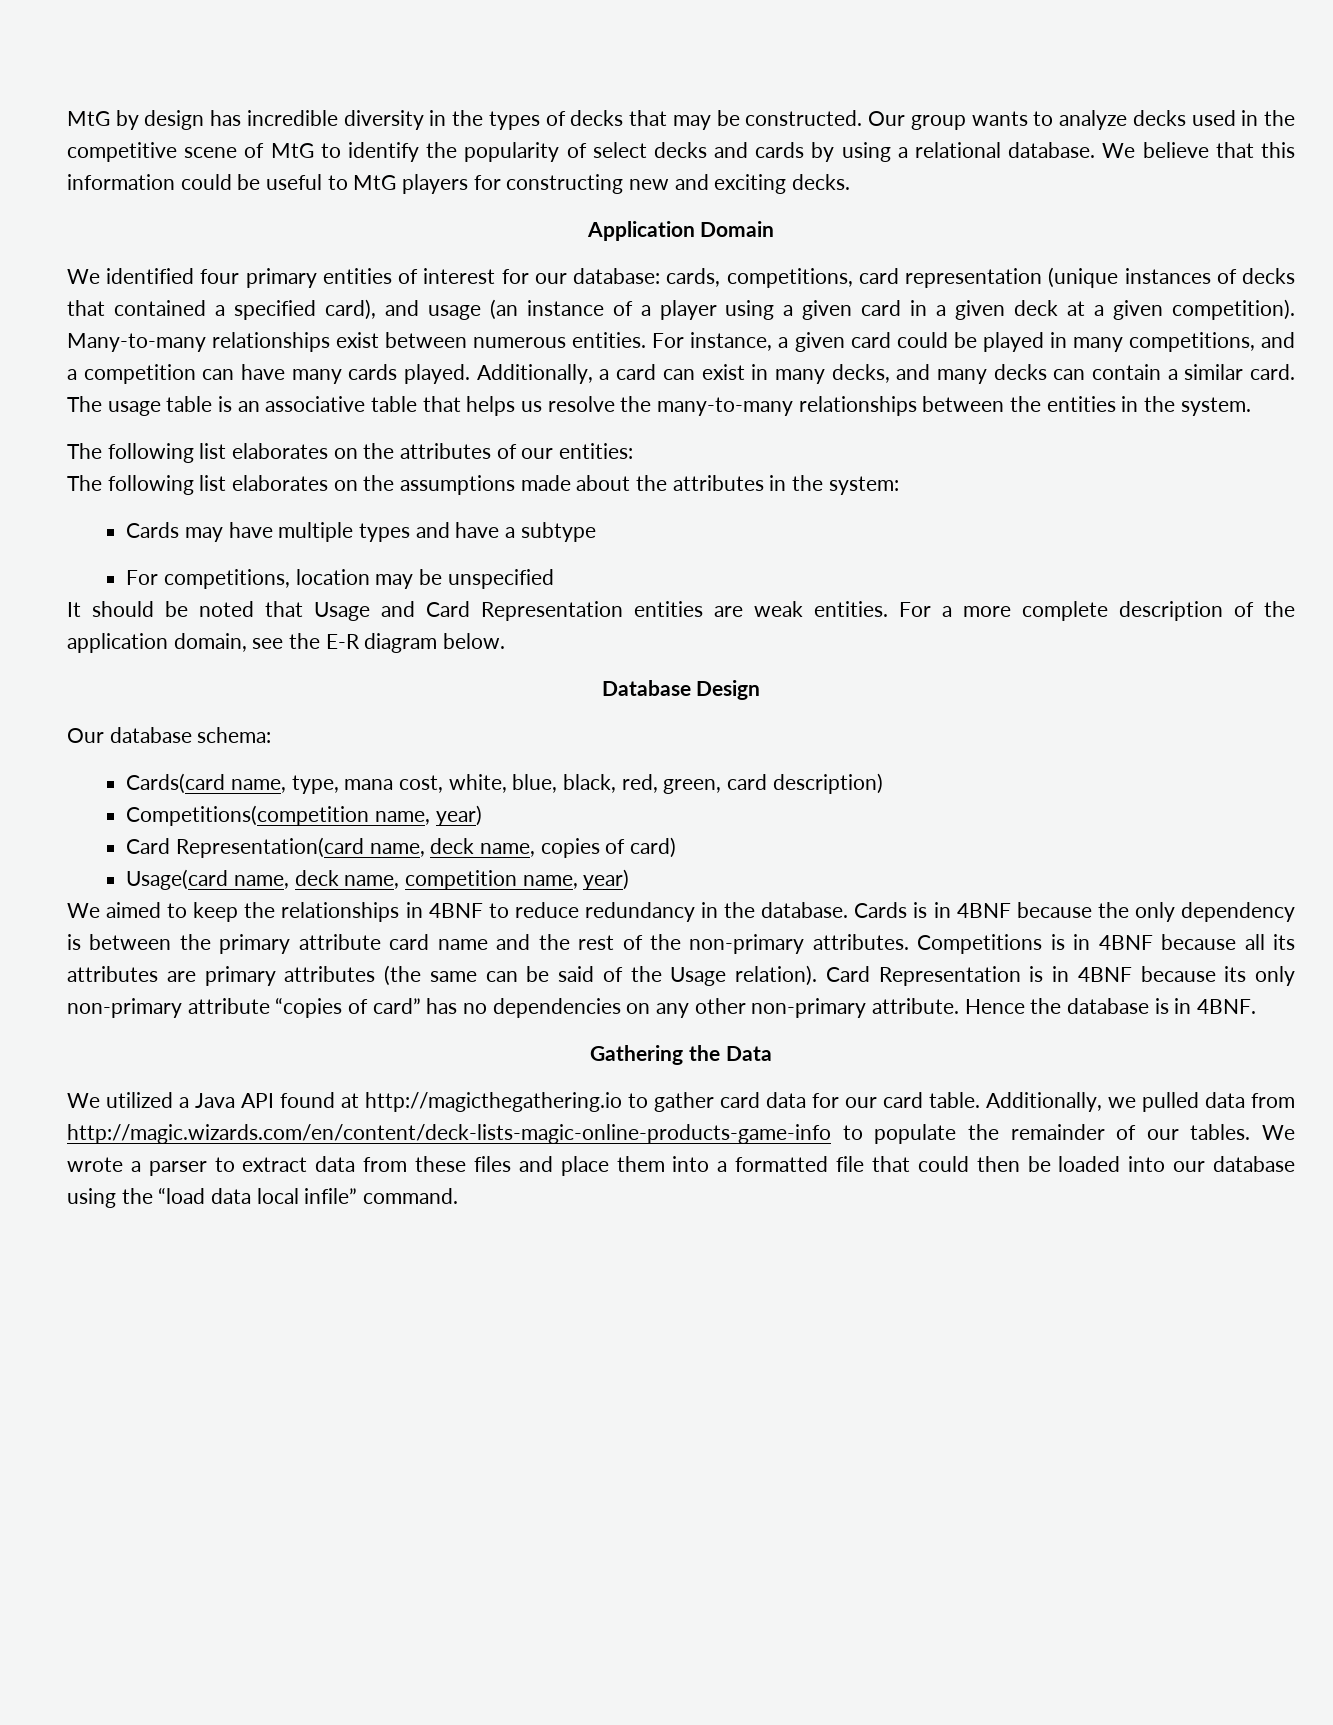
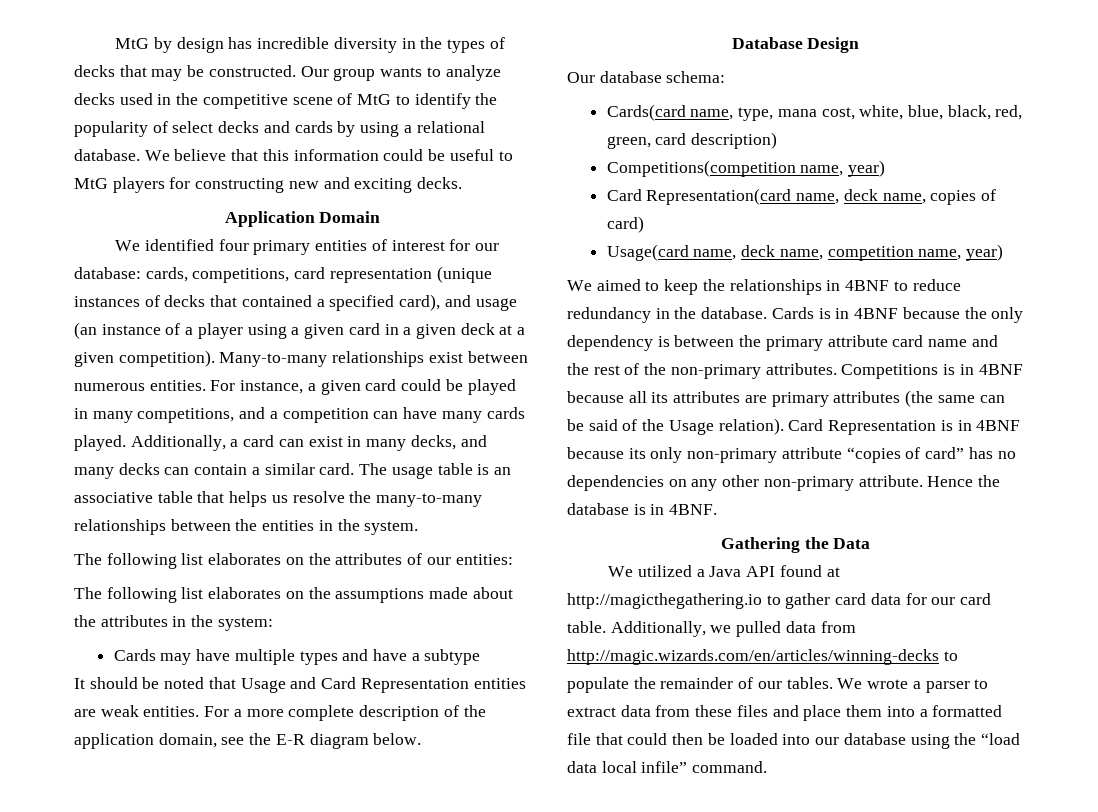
- For competitions, location may be unspecified
- Additionally, we pulled data from http://magic.wizards.com/en/content/deck-lists-magic-online-products-game-info to populate the remainder of our tables.
+ Additionally, we pulled data from http://magic.wizards.com/en/articles/winning-decks to populate the remainder of our tables.

